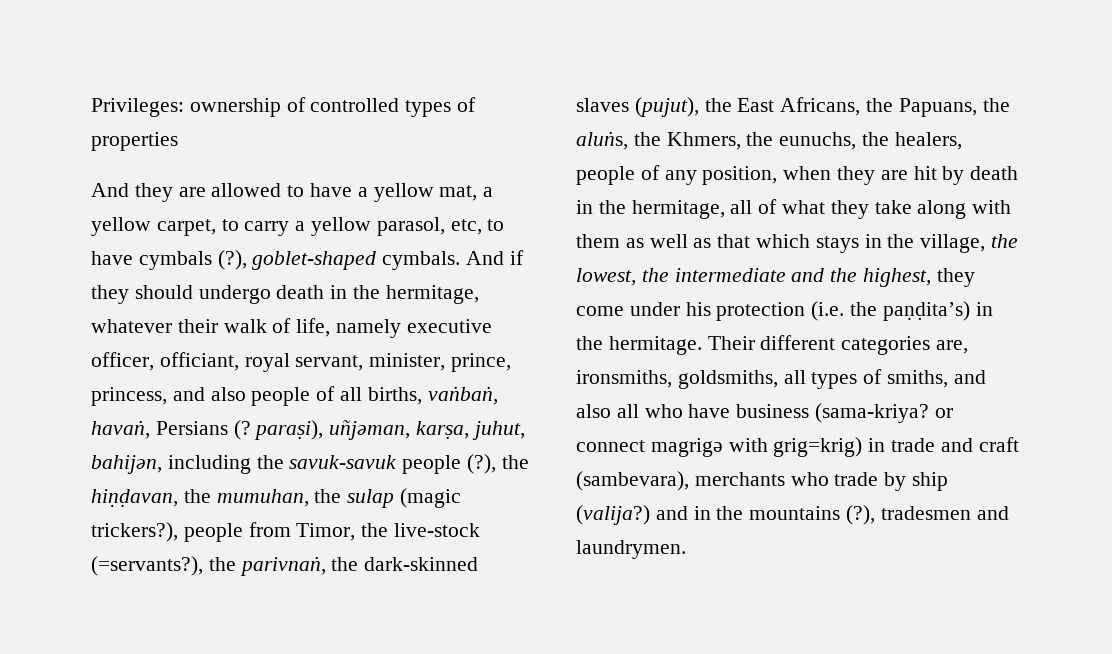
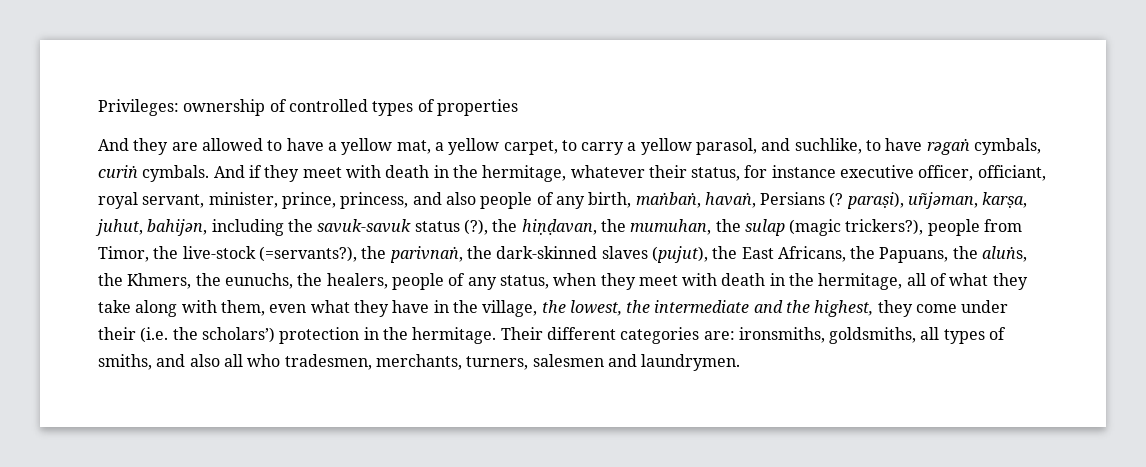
- And they are allowed to have a yellow mat, a yellow carpet, to carry a yellow parasol, etc, to have cymbals (?), goblet-shaped cymbals.
+ And they are allowed to have a yellow mat, a yellow carpet, to carry a yellow parasol, and suchlike, to have rǝgaṅ cymbals, curiṅ cymbals.
- And if they should undergo death in the hermitage, whatever their walk of life, namely executive officer, officiant, royal servant, minister, prince, princess, and also people of all births, vaṅbaṅ, havaṅ, Persians (? paraṣi), uñjəman, karṣa, juhut, bahijən, including the savuk-savuk people (?), the hiṇḍavan, the mumuhan, the sulap (magic trickers?), people from Timor, the live-stock (=servants?), the parivnaṅ, the dark-skinned slaves (pujut), the East Africans, the Papuans, the aluṅs, the Khmers, the eunuchs, the healers, people of any position, when they are hit by death in the hermitage, all of what they take along with them as well as that which stays in the village, the lowest, the intermediate and the highest, they come under his protection (i.e. the paṇḍita’s) in the hermitage.
+ And if they meet with death in the hermitage, whatever their status, for instance executive officer, officiant, royal servant, minister, prince, princess, and also people of any birth, maṅbaṅ, havaṅ, Persians (? paraṣi), uñjəman, karṣa, juhut, bahijən, including the savuk-savuk status (?), the hiṇḍavan, the mumuhan, the sulap (magic trickers?), people from Timor, the live-stock (=servants?), the parivnaṅ, the dark-skinned slaves (pujut), the East Africans, the Papuans, the aluṅs, the Khmers, the eunuchs, the healers, people of any status, when they meet with death in the hermitage, all of what they take along with them, even what they have in the village, the lowest, the intermediate and the highest, they come under their (i.e. the scholars’) protection in the hermitage.
- Their different categories are, ironsmiths, goldsmiths, all types of smiths, and also all who have business (sama-kriya? or connect magrigə with grig=krig) in trade and craft (sambevara), merchants who trade by ship (valija?) and in the mountains (?), tradesmen and laundrymen.
+ Their different categories are: ironsmiths, goldsmiths, all types of smiths, and also all who tradesmen, merchants, turners, salesmen and laundrymen.

